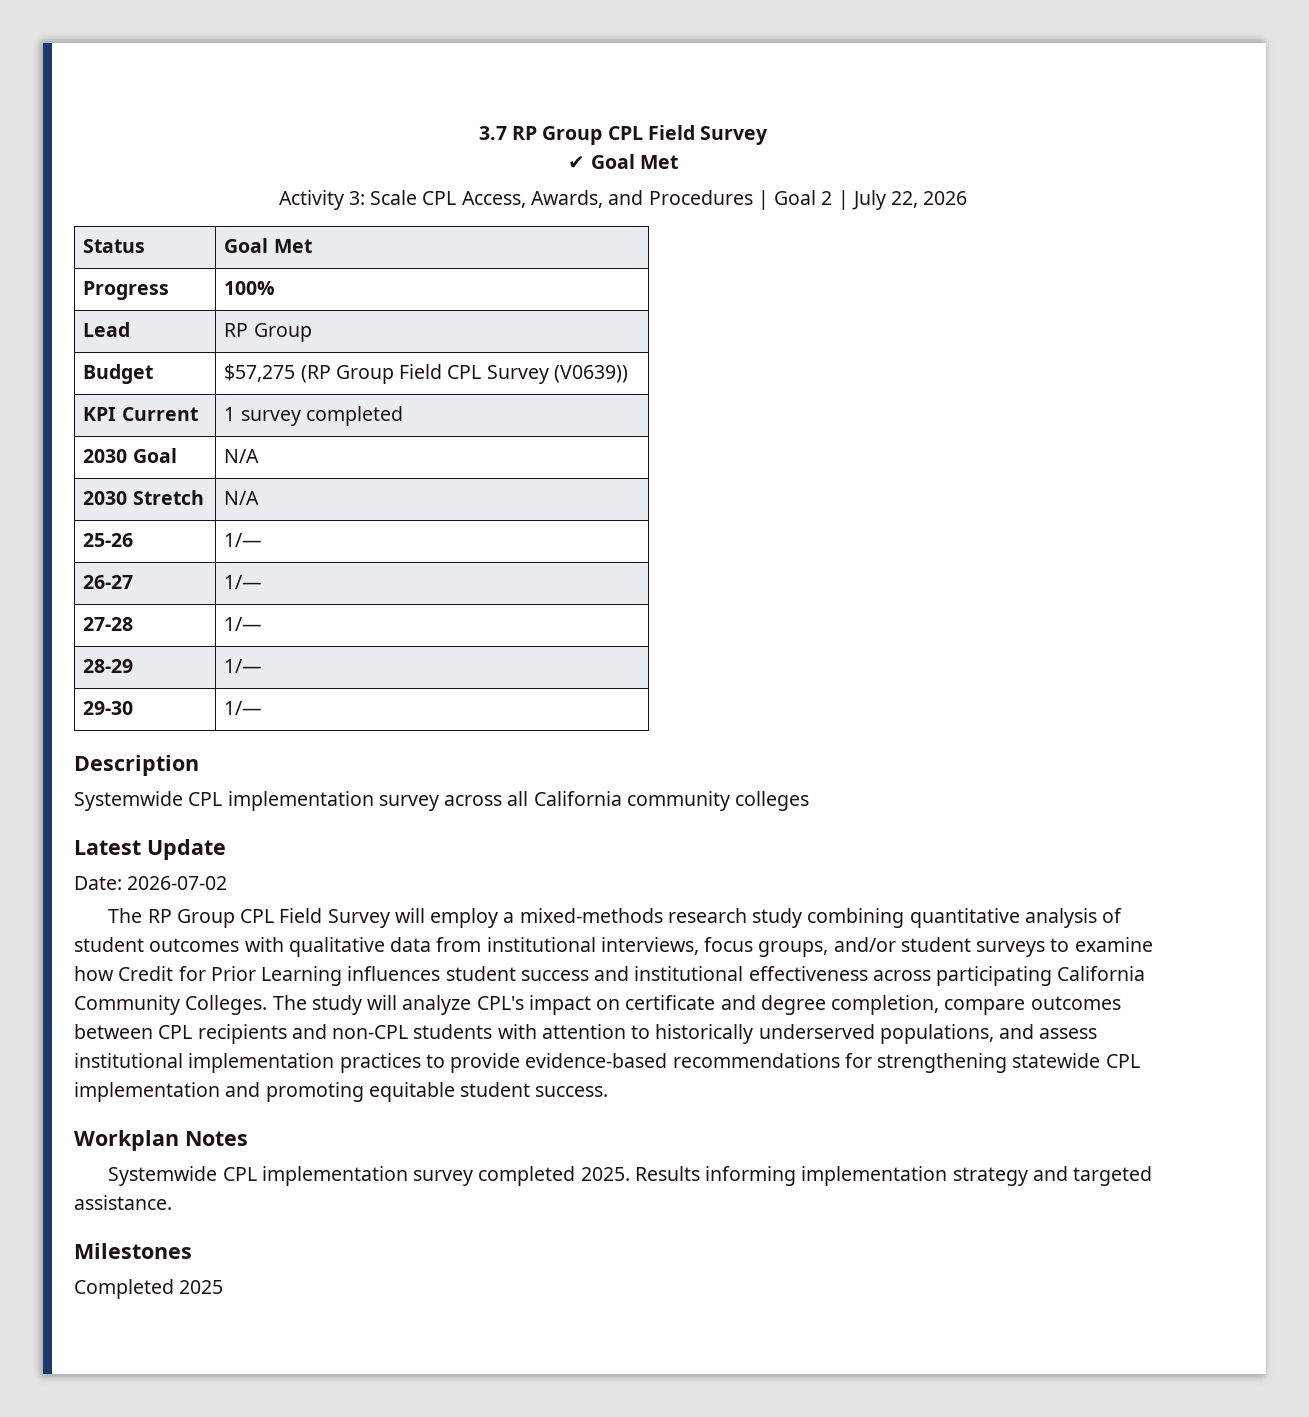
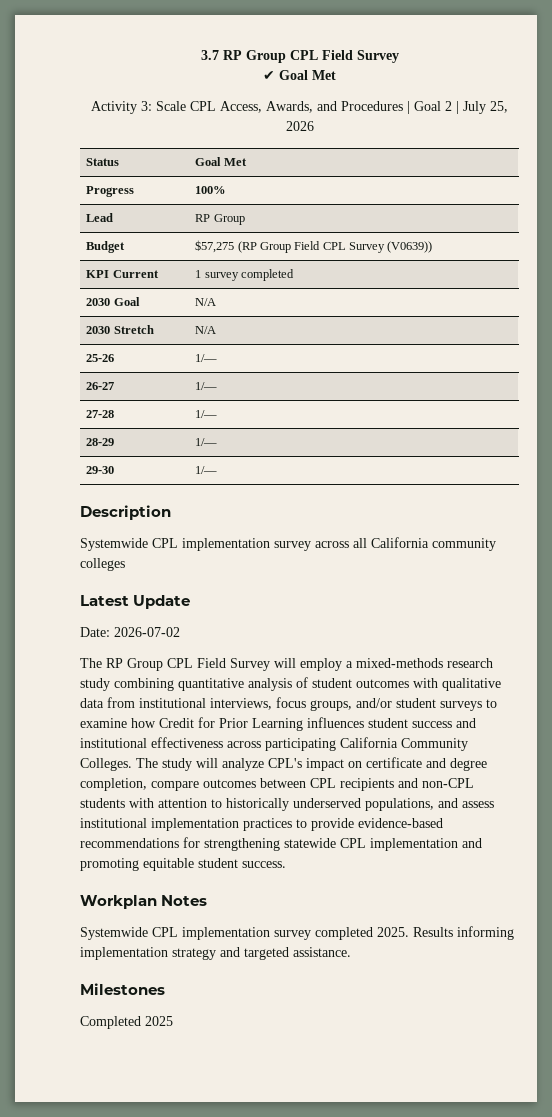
- Activity 3: Scale CPL Access, Awards, and Procedures | Goal 2 | July 22, 2026
+ Activity 3: Scale CPL Access, Awards, and Procedures | Goal 2 | July 25, 2026

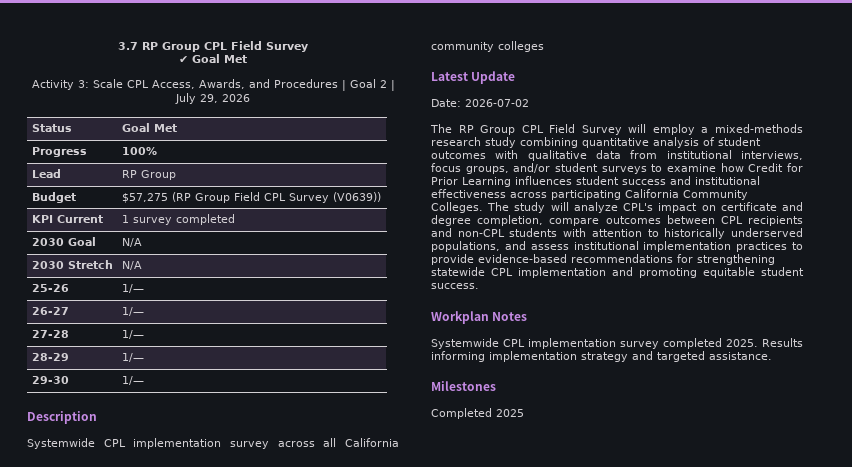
- Activity 3: Scale CPL Access, Awards, and Procedures | Goal 2 | July 25, 2026
+ Activity 3: Scale CPL Access, Awards, and Procedures | Goal 2 | July 29, 2026

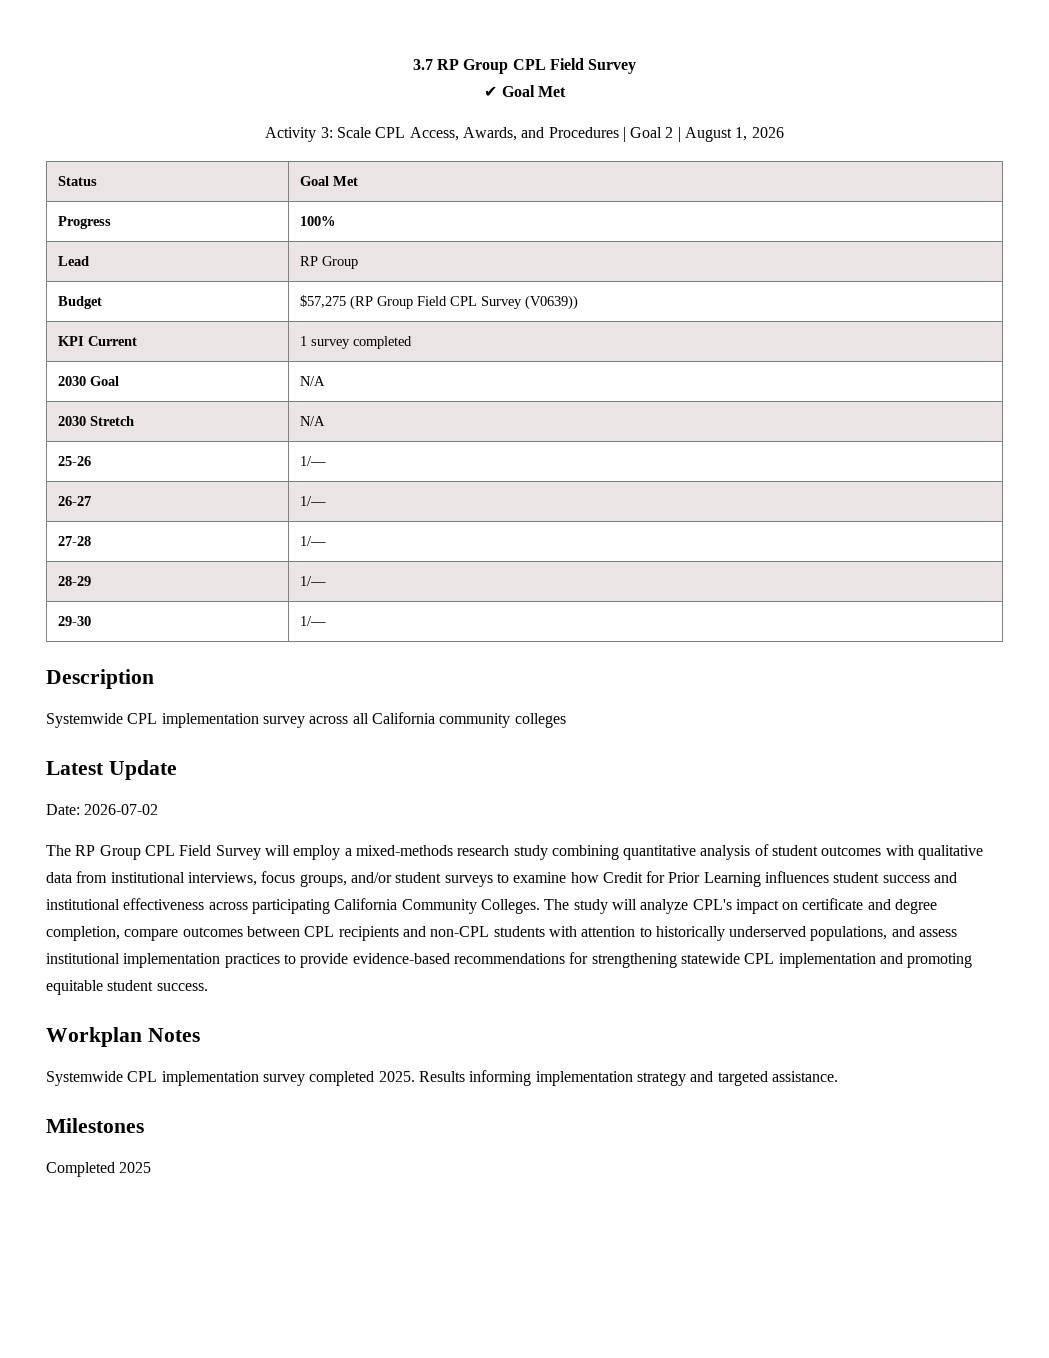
- Activity 3: Scale CPL Access, Awards, and Procedures | Goal 2 | July 29, 2026
+ Activity 3: Scale CPL Access, Awards, and Procedures | Goal 2 | August 1, 2026

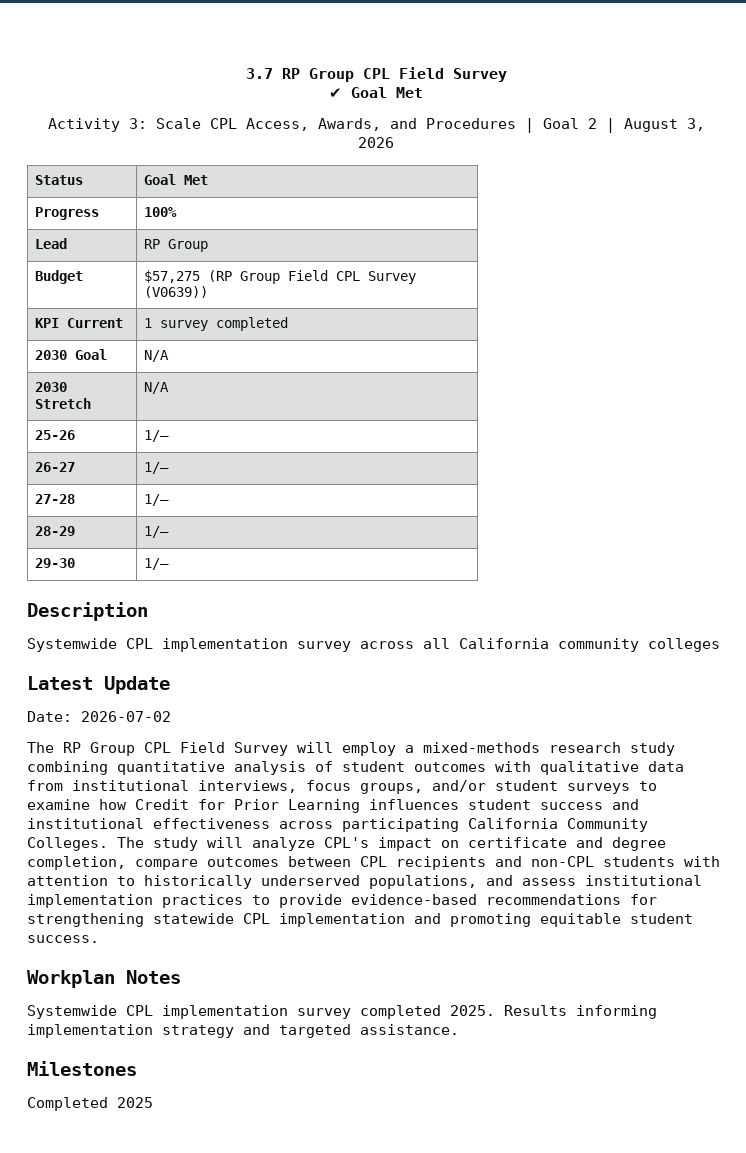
- Activity 3: Scale CPL Access, Awards, and Procedures | Goal 2 | August 1, 2026
+ Activity 3: Scale CPL Access, Awards, and Procedures | Goal 2 | August 3, 2026

